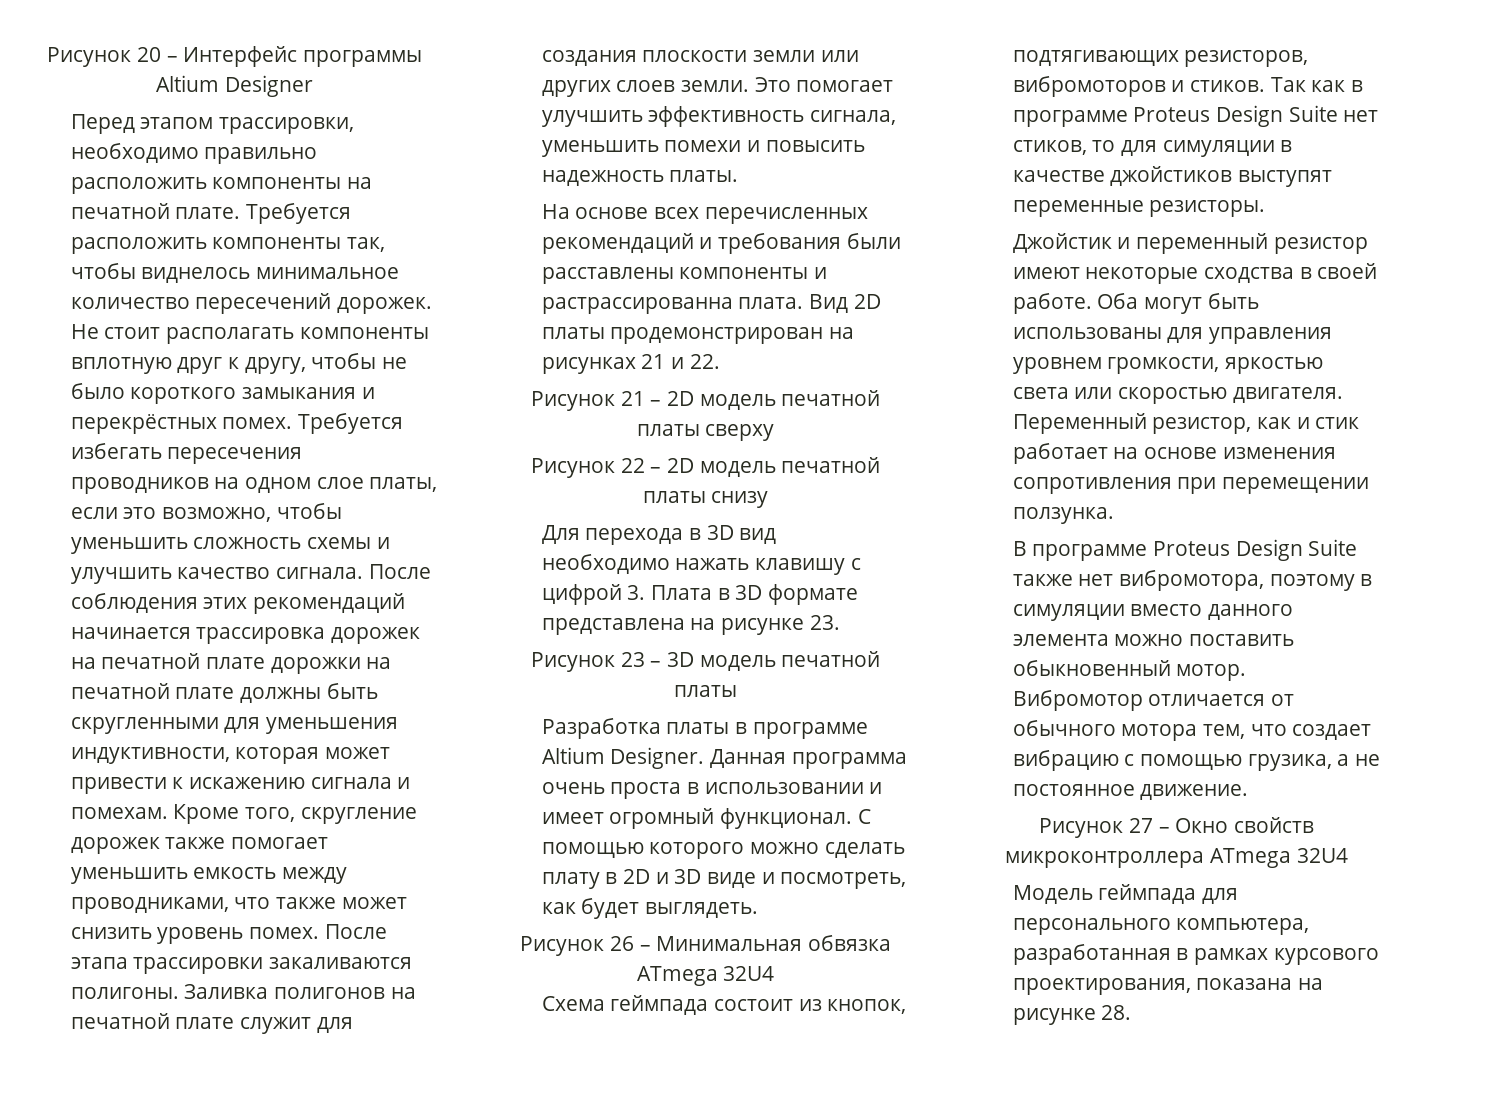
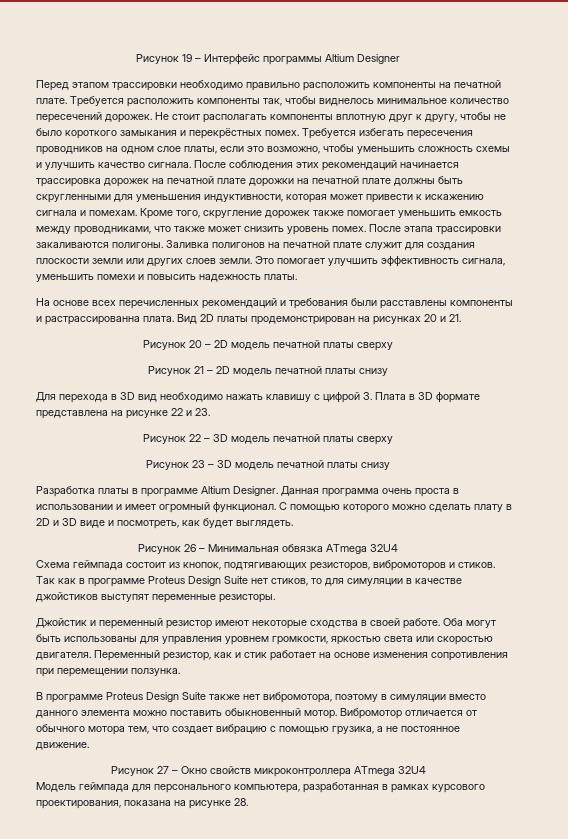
- Рисунок 20 – Интерфейс программы Altium Designer
+ Рисунок 19 – Интерфейс программы Altium Designer
- Перед этапом трассировки, необходимо правильно расположить компоненты на печатной плате.
+ Перед этапом трассировки необходимо правильно расположить компоненты на печатной плате.
- Вид 2D платы продемонстрирован на рисунках 21 и 22.
- Рисунок 21 – 2D модель печатной платы сверху
+ Вид 2D платы продемонстрирован на рисунках 20 и 21.
+ Рисунок 20 – 2D модель печатной платы сверху
- Рисунок 22 – 2D модель печатной платы снизу
+ Рисунок 21 – 2D модель печатной платы снизу
- Для перехода в 3D вид необходимо нажать клавишу с цифрой 3. Плата в 3D формате представлена на рисунке 23.
+ Для перехода в 3D вид необходимо нажать клавишу с цифрой 3. Плата в 3D формате представлена на рисунке 22 и 23.
+ Рисунок 22 – 3D модель печатной платы сверху
- Рисунок 23 – 3D модель печатной платы
+ Рисунок 23 – 3D модель печатной платы снизу

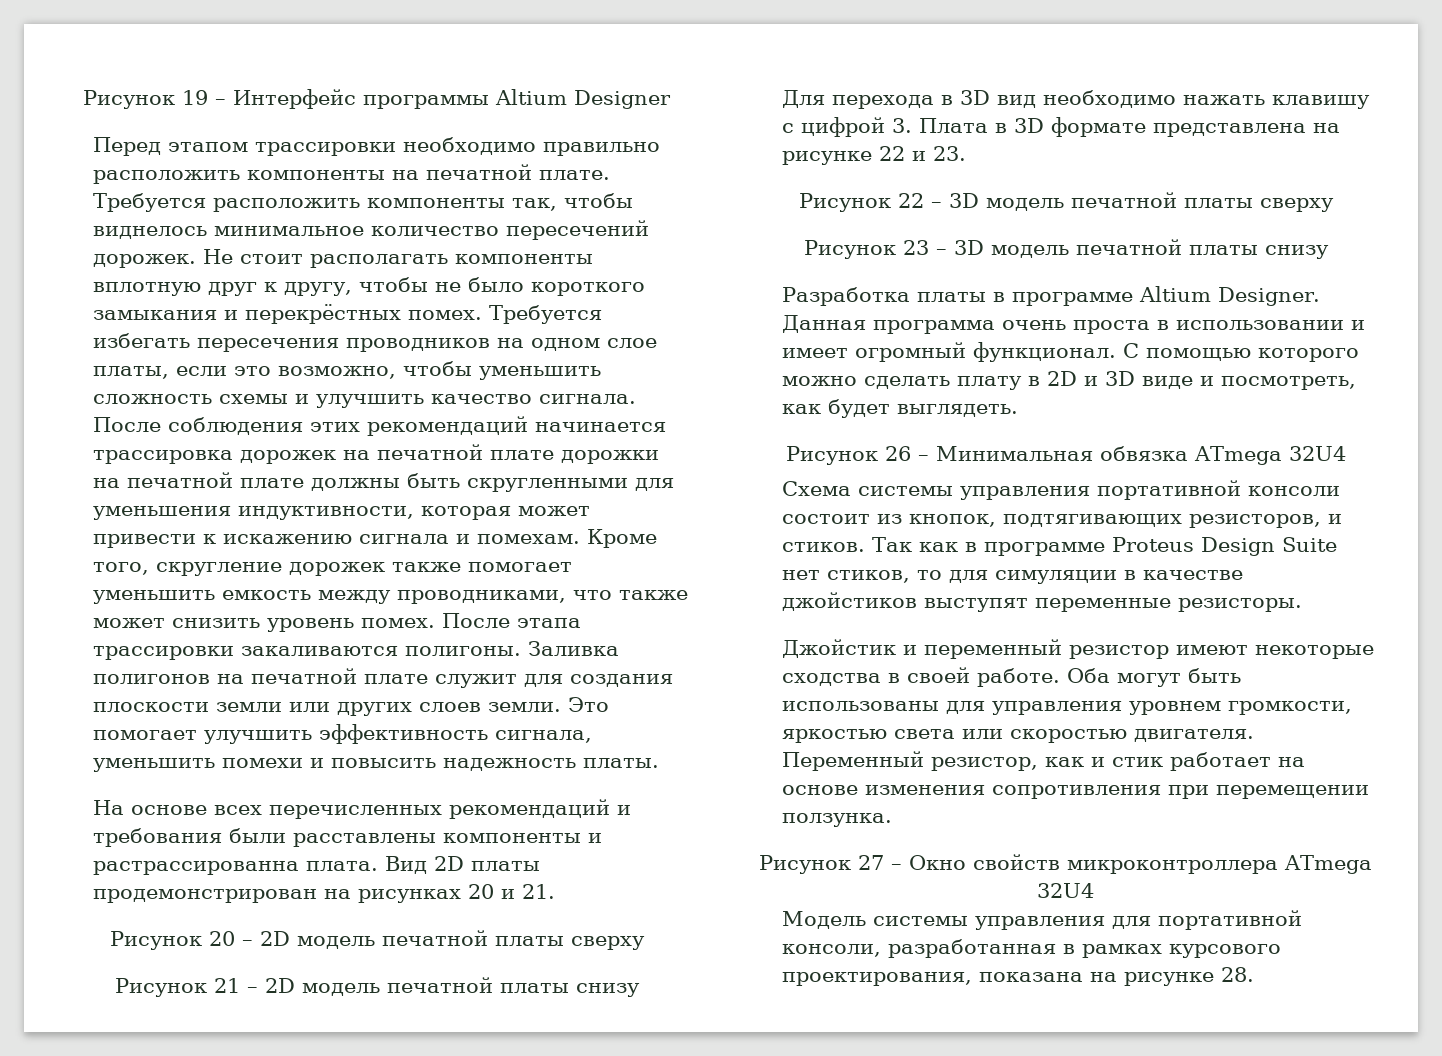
- Схема геймпада состоит из кнопок, подтягивающих резисторов, вибромоторов и стиков.
+ Схема системы управления портативной консоли состоит из кнопок, подтягивающих резисторов, и стиков.
- В программе Proteus Design Suite также нет вибромотора, поэтому в симуляции вместо данного элемента можно поставить обыкновенный мотор. Вибромотор отличается от обычного мотора тем, что создает вибрацию с помощью грузика, а не постоянное движение.
- Модель геймпада для персонального компьютера, разработанная в рамках курсового проектирования, показана на рисунке 28.
+ Модель системы управления для портативной консоли, разработанная в рамках курсового проектирования, показана на рисунке 28.

